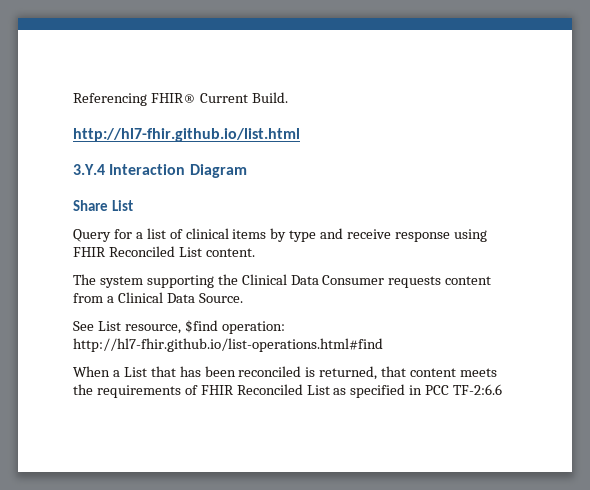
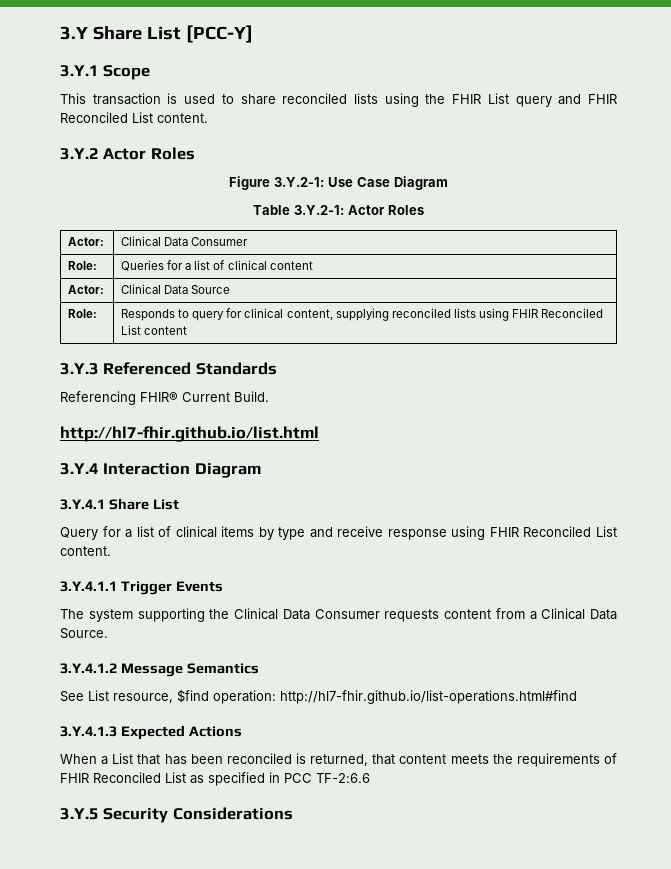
+ 3.Y Share List [PCC-Y]
+ 3.Y.1 Scope
+ This transaction is used to share reconciled lists using the FHIR List query and FHIR Reconciled List content.
+ 3.Y.2 Actor Roles
+ Figure 3.Y.2-1: Use Case Diagram
+ Table 3.Y.2-1: Actor Roles
+ Actor: | Clinical Data Consumer
+ Role: | Queries for a list of clinical content
+ Actor: | Clinical Data Source
+ Role: | Responds to query for clinical content, supplying reconciled lists using FHIR Reconciled List content
+ 3.Y.3 Referenced Standards
- Share List
+ 3.Y.4.1 Share List
+ 3.Y.4.1.1 Trigger Events
+ 3.Y.4.1.2 Message Semantics
+ 3.Y.4.1.3 Expected Actions
+ 3.Y.5 Security Considerations

